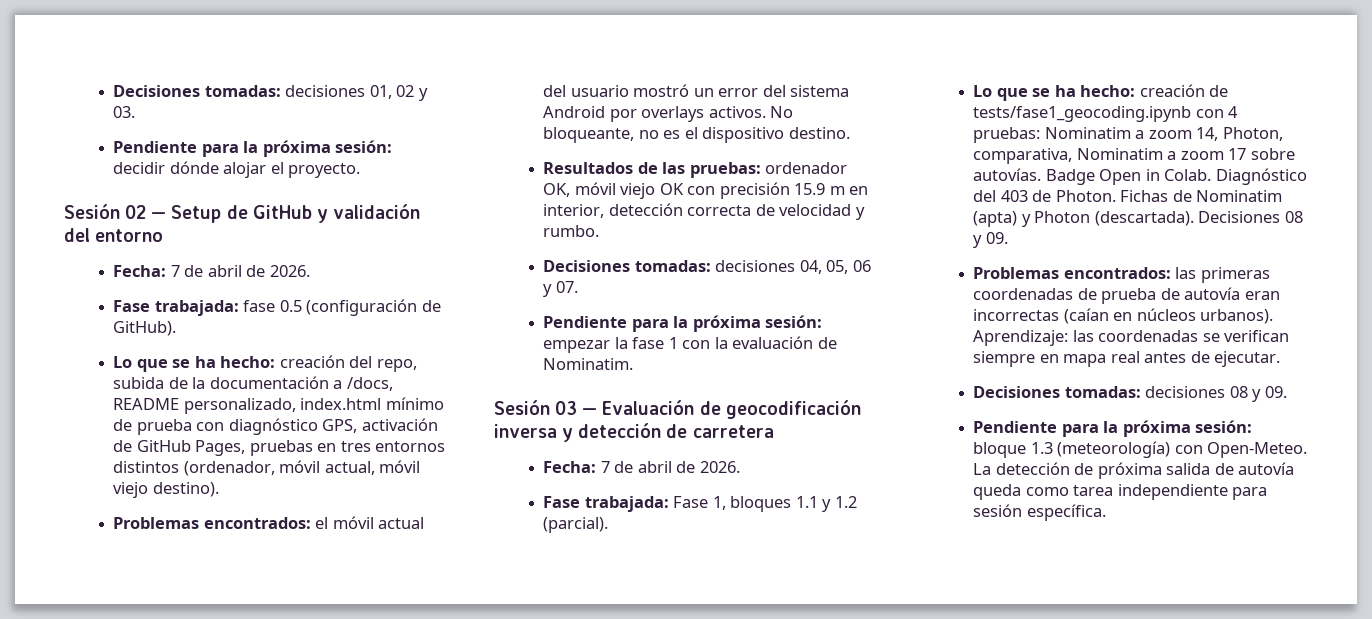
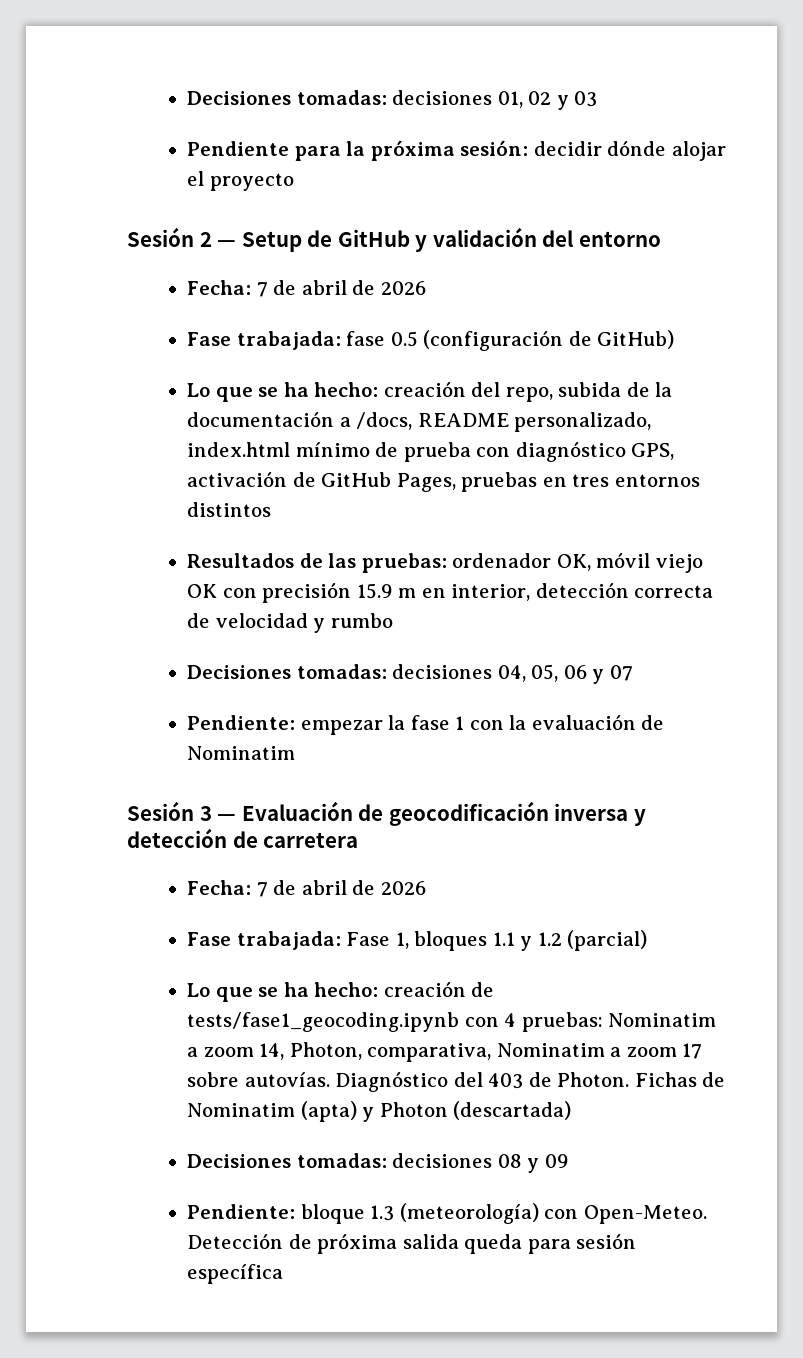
- Decisiones tomadas: decisiones 01, 02 y 03.
+ Decisiones tomadas: decisiones 01, 02 y 03
- Pendiente para la próxima sesión: decidir dónde alojar el proyecto.
- Sesión 02 — Setup de GitHub y validación del entorno
- Fecha: 7 de abril de 2026.
+ Pendiente para la próxima sesión: decidir dónde alojar el proyecto
+ Sesión 2 — Setup de GitHub y validación del entorno
+ Fecha: 7 de abril de 2026
- Fase trabajada: fase 0.5 (configuración de GitHub).
+ Fase trabajada: fase 0.5 (configuración de GitHub)
- Lo que se ha hecho: creación del repo, subida de la documentación a /docs, README personalizado, index.html mínimo de prueba con diagnóstico GPS, activación de GitHub Pages, pruebas en tres entornos distintos (ordenador, móvil actual, móvil viejo destino).
- Problemas encontrados: el móvil actual del usuario mostró un error del sistema Android por overlays activos. No bloqueante, no es el dispositivo destino.
+ Lo que se ha hecho: creación del repo, subida de la documentación a /docs, README personalizado, index.html mínimo de prueba con diagnóstico GPS, activación de GitHub Pages, pruebas en tres entornos distintos
- Resultados de las pruebas: ordenador OK, móvil viejo OK con precisión 15.9 m en interior, detección correcta de velocidad y rumbo.
+ Resultados de las pruebas: ordenador OK, móvil viejo OK con precisión 15.9 m en interior, detección correcta de velocidad y rumbo
- Decisiones tomadas: decisiones 04, 05, 06 y 07.
- Pendiente para la próxima sesión: empezar la fase 1 con la evaluación de Nominatim.
- Sesión 03 — Evaluación de geocodificación inversa y detección de carretera
- Fecha: 7 de abril de 2026.
+ Decisiones tomadas: decisiones 04, 05, 06 y 07
+ Pendiente: empezar la fase 1 con la evaluación de Nominatim
+ Sesión 3 — Evaluación de geocodificación inversa y detección de carretera
+ Fecha: 7 de abril de 2026
- Fase trabajada: Fase 1, bloques 1.1 y 1.2 (parcial).
+ Fase trabajada: Fase 1, bloques 1.1 y 1.2 (parcial)
- Badge Open in Colab.
- Fichas de Nominatim (apta) y Photon (descartada). Decisiones 08 y 09.
- Problemas encontrados: las primeras coordenadas de prueba de autovía eran incorrectas (caían en núcleos urbanos). Aprendizaje: las coordenadas se verifican siempre en mapa real antes de ejecutar.
+ Fichas de Nominatim (apta) y Photon (descartada)
- Decisiones tomadas: decisiones 08 y 09.
- Pendiente para la próxima sesión: bloque 1.3 (meteorología) con Open-Meteo.
+ Decisiones tomadas: decisiones 08 y 09
+ Pendiente: bloque 1.3 (meteorología) con Open-Meteo.
- La detección de próxima salida de autovía queda como tarea independiente para sesión específica.
+ Detección de próxima salida queda para sesión específica

